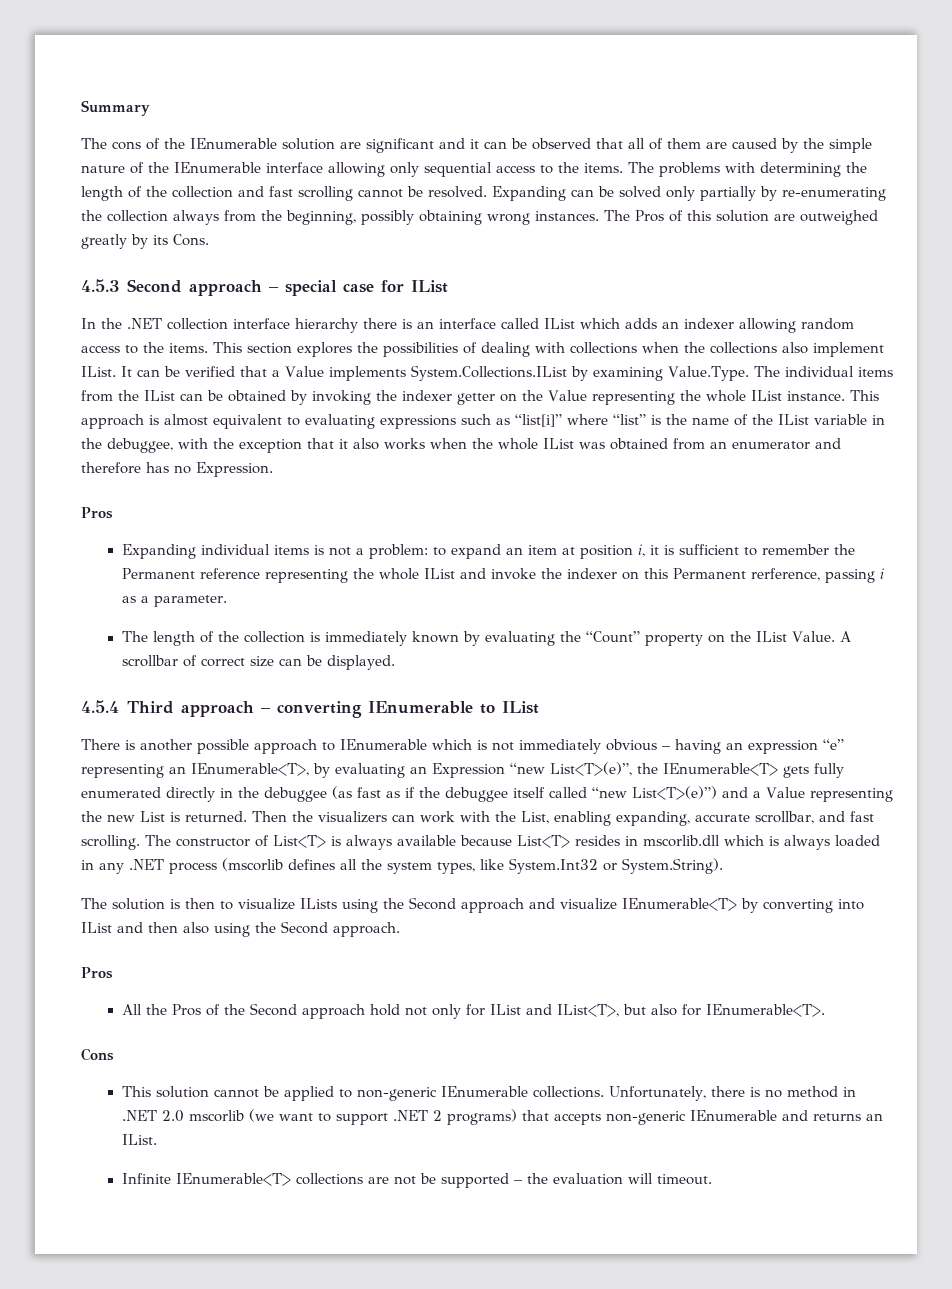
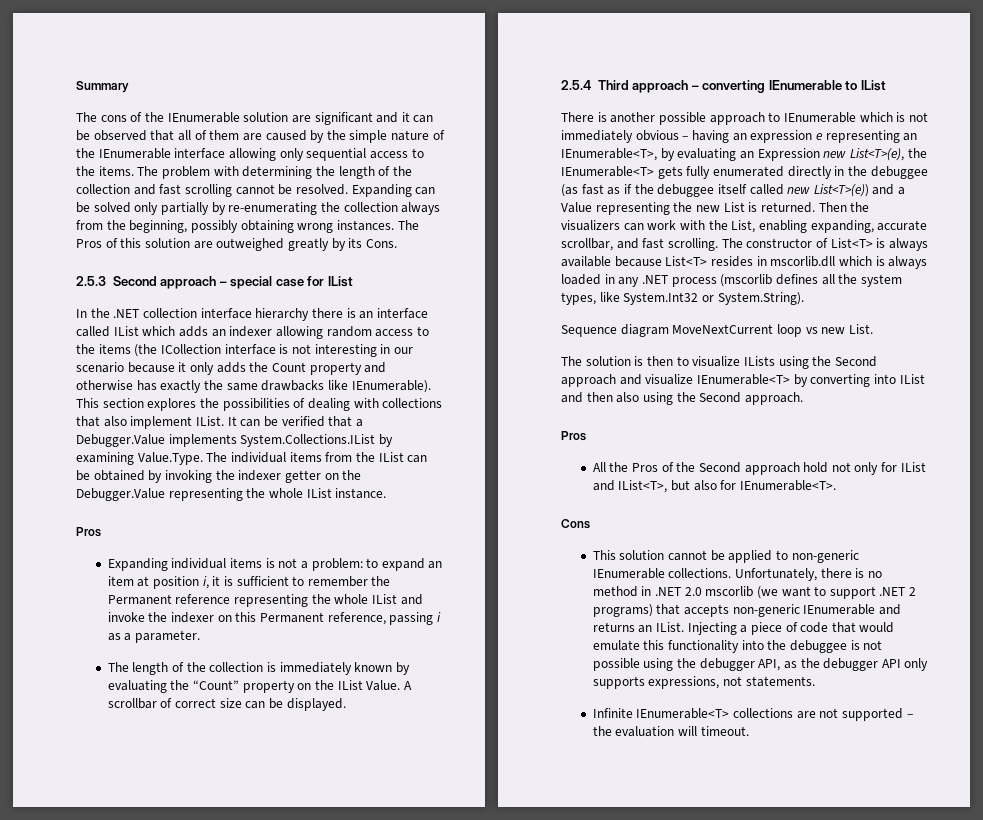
- The problems with determining the length of the collection and fast scrolling cannot be resolved.
+ The problem with determining the length of the collection and fast scrolling cannot be resolved.
- 4.5.3 Second approach – special case for IList
+ 2.5.3 Second approach – special case for IList
- In the .NET collection interface hierarchy there is an interface called IList which adds an indexer allowing random access to the items.
+ In the .NET collection interface hierarchy there is an interface called IList which adds an indexer allowing random access to the items (the ICollection interface is not interesting in our scenario because it only adds the Count property and otherwise has exactly the same drawbacks like IEnumerable).
- This section explores the possibilities of dealing with collections when the collections also implement IList.
+ This section explores the possibilities of dealing with collections that also implement IList.
- It can be verified that a Value implements System.Collections.IList by examining Value.Type. The individual items from the IList can be obtained by invoking the indexer getter on the Value representing the whole IList instance. This approach is almost equivalent to evaluating expressions such as “list[i]” where “list” is the name of the IList variable in the debuggee, with the exception that it also works when the whole IList was obtained from an enumerator and therefore has no Expression.
+ It can be verified that a Debugger.Value implements System.Collections.IList by examining Value.Type. The individual items from the IList can be obtained by invoking the indexer getter on the Debugger.Value representing the whole IList instance.
- Expanding individual items is not a problem: to expand an item at position i, it is sufficient to remember the Permanent reference representing the whole IList and invoke the indexer on this Permanent rerference, passing i as a parameter.
+ Expanding individual items is not a problem: to expand an item at position i, it is sufficient to remember the Permanent reference representing the whole IList and invoke the indexer on this Permanent reference, passing i as a parameter.
- 4.5.4 Third approach – converting IEnumerable to IList
+ 2.5.4 Third approach – converting IEnumerable to IList
- There is another possible approach to IEnumerable which is not immediately obvious – having an expression “e” representing an IEnumerable<T>, by evaluating an Expression “new List<T>(e)”, the IEnumerable<T> gets fully enumerated directly in the debuggee (as fast as if the debuggee itself called “new List<T>(e)”) and a Value representing the new List is returned.
+ There is another possible approach to IEnumerable which is not immediately obvious – having an expression e representing an IEnumerable<T>, by evaluating an Expression new List<T>(e), the IEnumerable<T> gets fully enumerated directly in the debuggee (as fast as if the debuggee itself called new List<T>(e)) and a Value representing the new List is returned.
+ Sequence diagram MoveNextCurrent loop vs new List.
+ Injecting a piece of code that would emulate this functionality into the debuggee is not possible using the debugger API, as the debugger API only supports expressions, not statements.
- Infinite IEnumerable<T> collections are not be supported – the evaluation will timeout.
+ Infinite IEnumerable<T> collections are not supported – the evaluation will timeout.

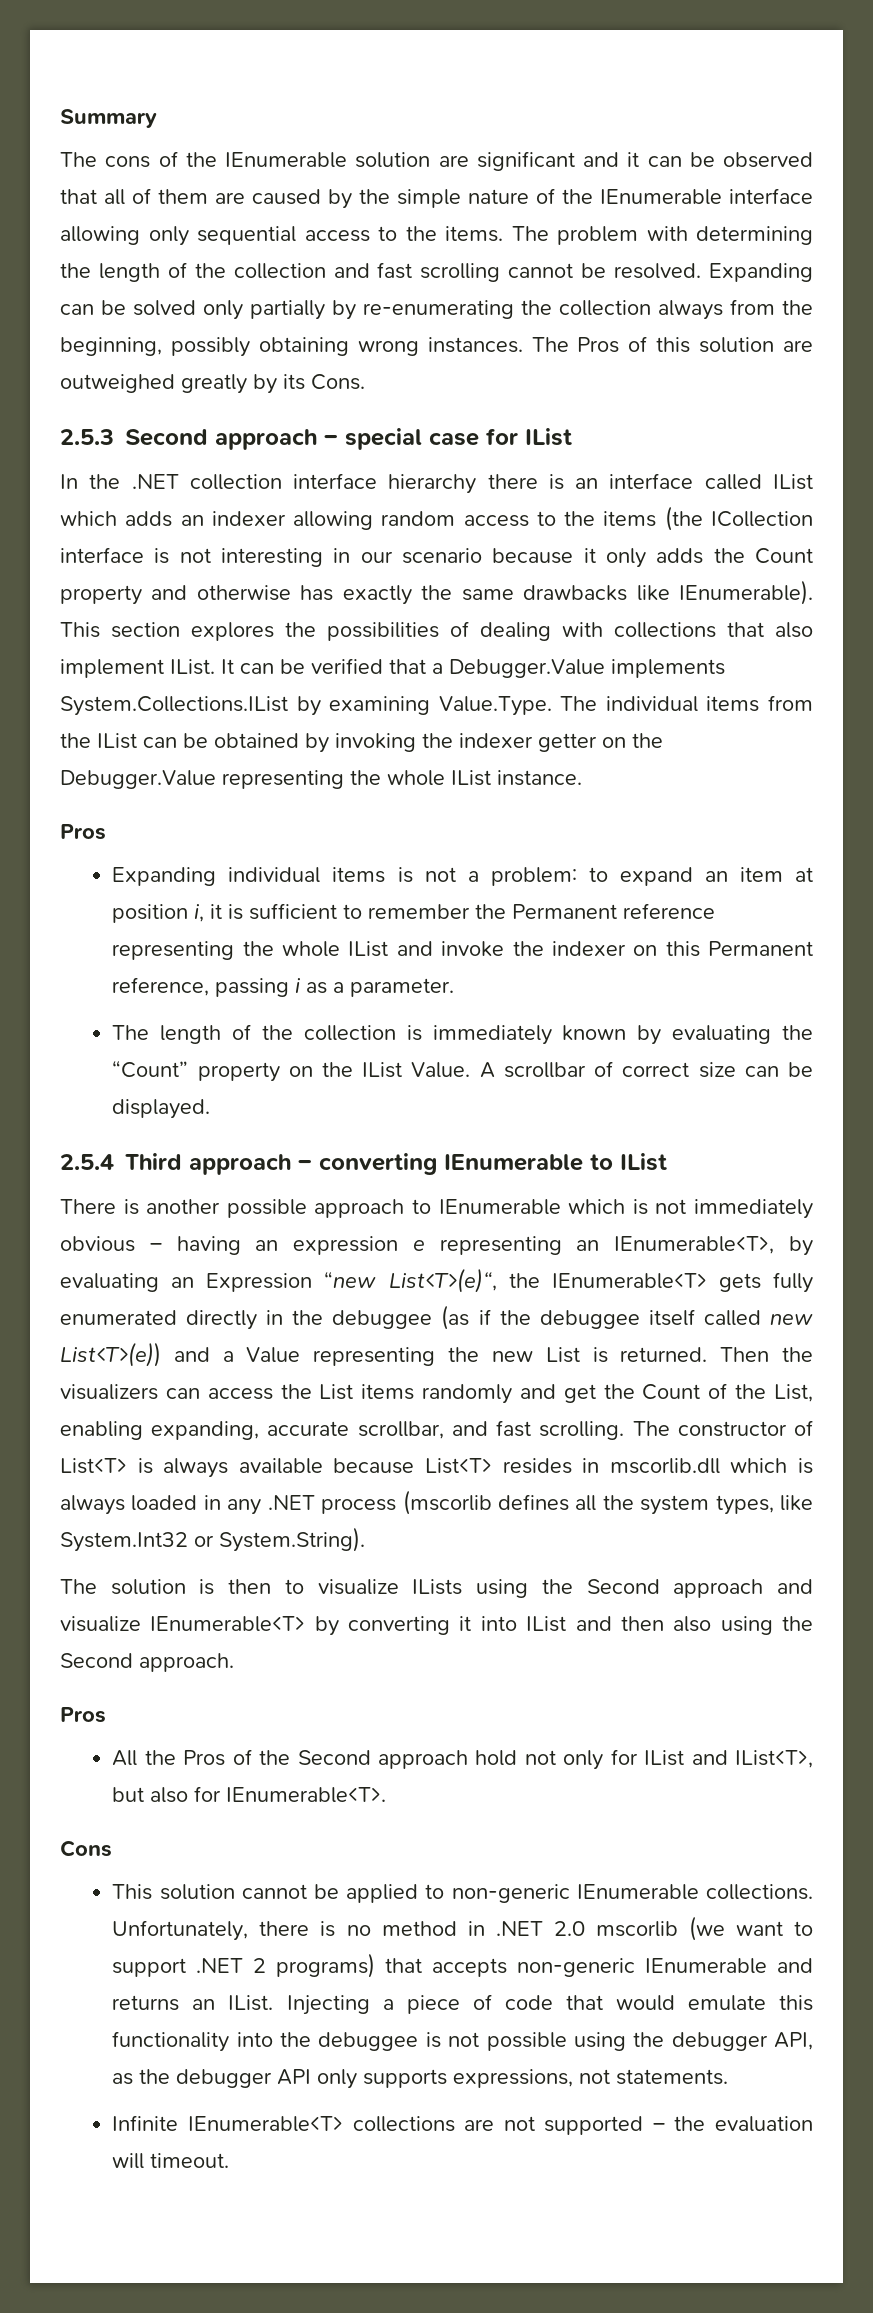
- There is another possible approach to IEnumerable which is not immediately obvious – having an expression e representing an IEnumerable<T>, by evaluating an Expression new List<T>(e), the IEnumerable<T> gets fully enumerated directly in the debuggee (as fast as if the debuggee itself called new List<T>(e)) and a Value representing the new List is returned.
+ There is another possible approach to IEnumerable which is not immediately obvious – having an expression e representing an IEnumerable<T>, by evaluating an Expression “new List<T>(e)“, the IEnumerable<T> gets fully enumerated directly in the debuggee (as if the debuggee itself called new List<T>(e)) and a Value representing the new List is returned.
- Then the visualizers can work with the List, enabling expanding, accurate scrollbar, and fast scrolling.
+ Then the visualizers can access the List items randomly and get the Count of the List, enabling expanding, accurate scrollbar, and fast scrolling.
- Sequence diagram MoveNextCurrent loop vs new List.
- The solution is then to visualize ILists using the Second approach and visualize IEnumerable<T> by converting into IList and then also using the Second approach.
+ The solution is then to visualize ILists using the Second approach and visualize IEnumerable<T> by converting it into IList and then also using the Second approach.

